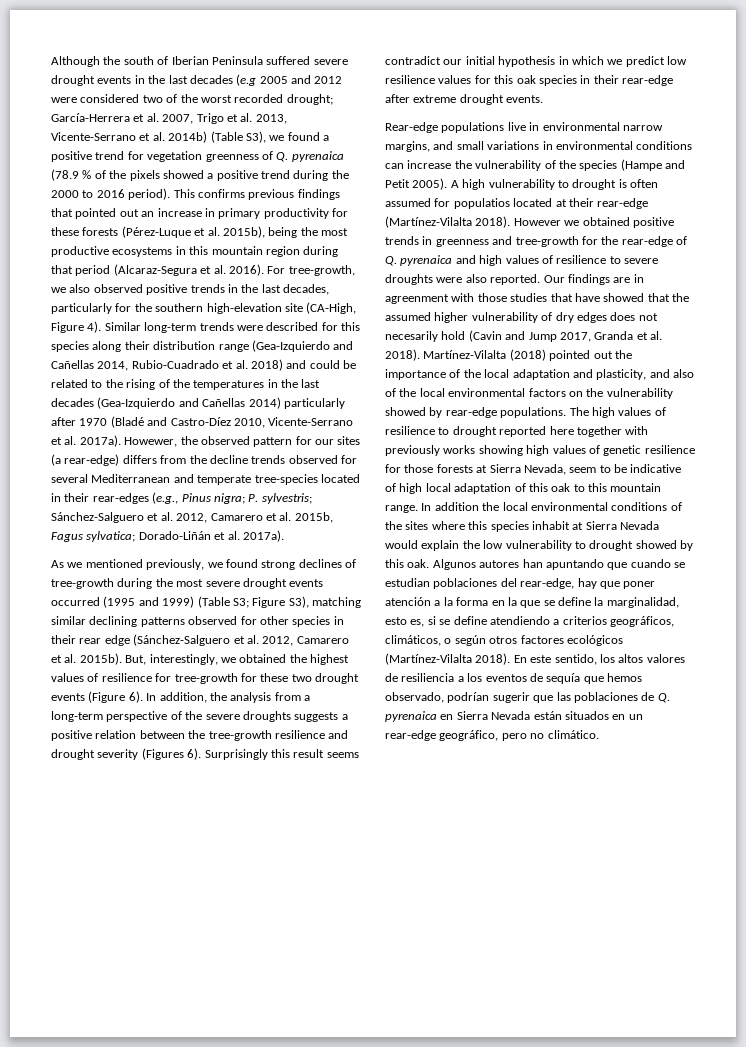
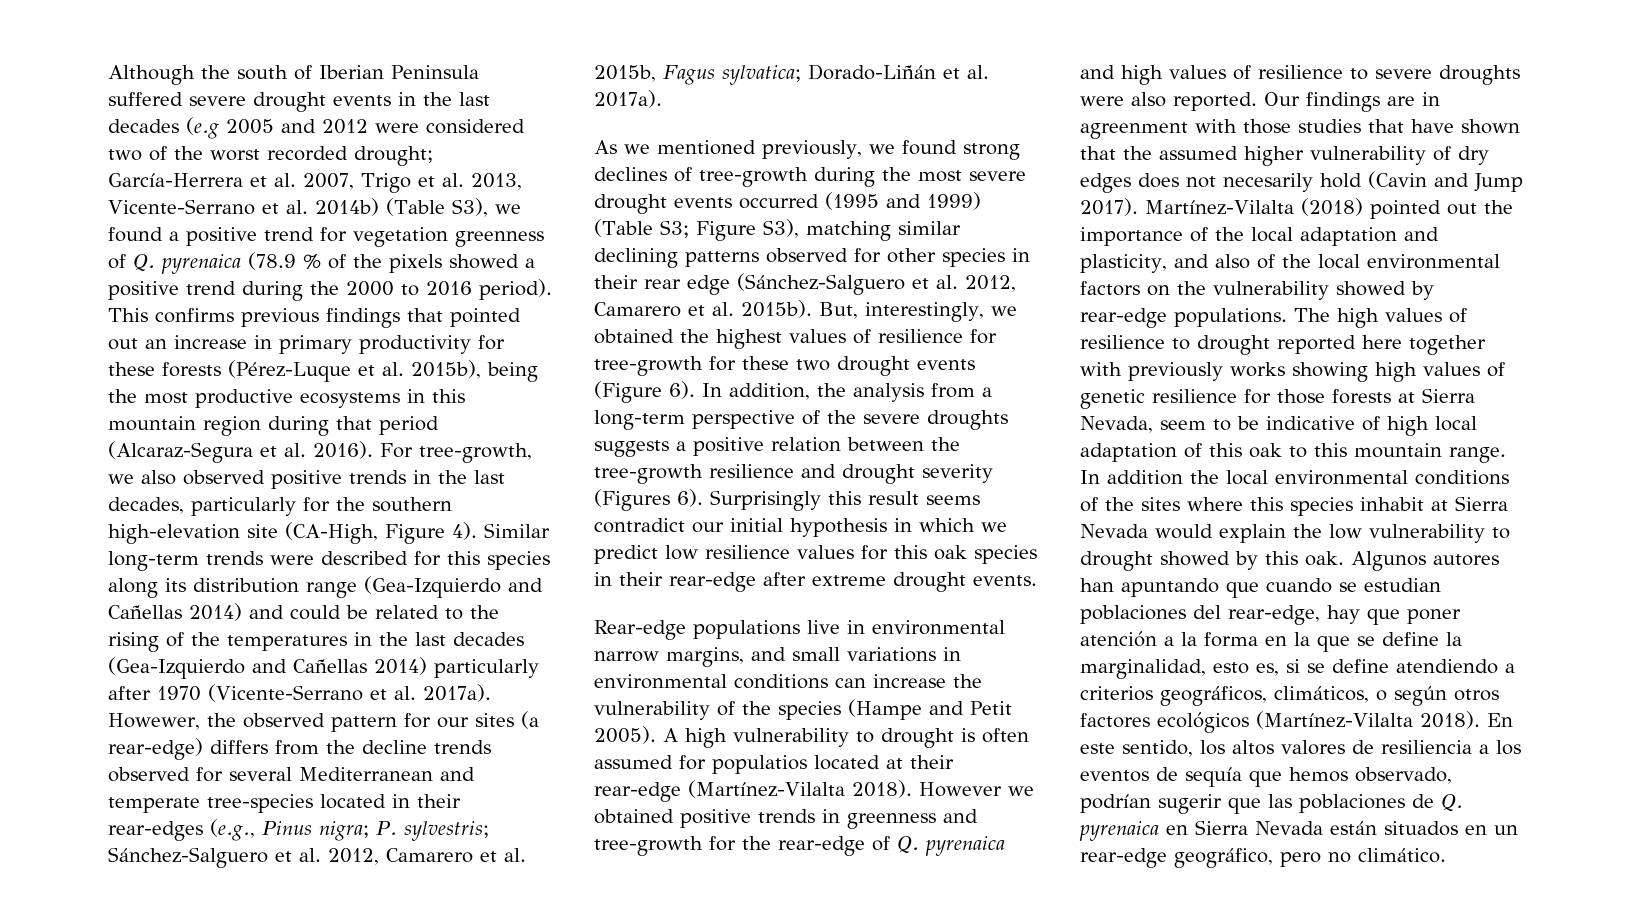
- Similar long-term trends were described for this species along their distribution range (Gea-Izquierdo and Cañellas 2014, Rubio-Cuadrado et al. 2018) and could be related to the rising of the temperatures in the last decades (Gea-Izquierdo and Cañellas 2014) particularly after 1970 (Bladé and Castro-Díez 2010, Vicente-Serrano et al. 2017a).
+ Similar long-term trends were described for this species along its distribution range (Gea-Izquierdo and Cañellas 2014) and could be related to the rising of the temperatures in the last decades (Gea-Izquierdo and Cañellas 2014) particularly after 1970 (Vicente-Serrano et al. 2017a).
- Our findings are in agreenment with those studies that have showed that the assumed higher vulnerability of dry edges does not necesarily hold (Cavin and Jump 2017, Granda et al. 2018).
+ Our findings are in agreenment with those studies that have shown that the assumed higher vulnerability of dry edges does not necesarily hold (Cavin and Jump 2017).

